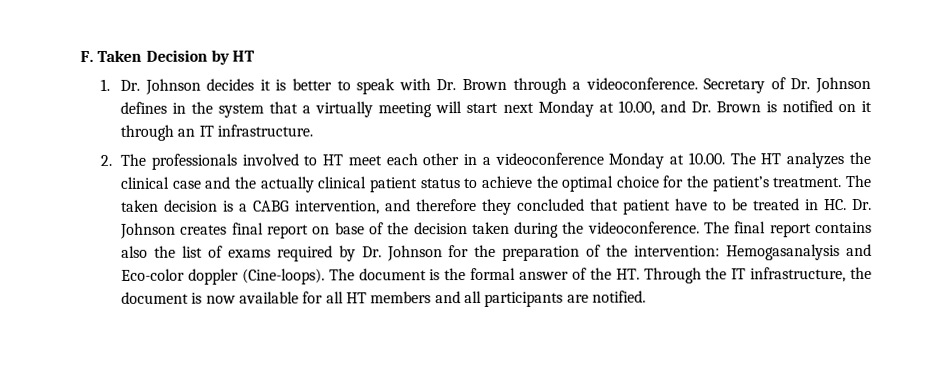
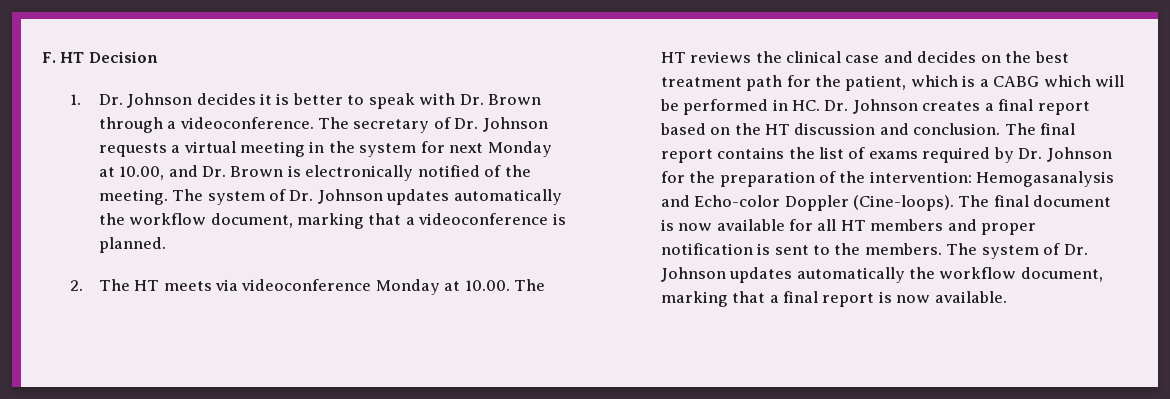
- F. Taken Decision by HT
+ F. HT Decision
- Secretary of Dr. Johnson defines in the system that a virtually meeting will start next Monday at 10.00, and Dr. Brown is notified on it through an IT infrastructure.
- 2. The professionals involved to HT meet each other in a videoconference Monday at 10.00. The HT analyzes the clinical case and the actually clinical patient status to achieve the optimal choice for the patient’s treatment. The taken decision is a CABG intervention, and therefore they concluded that patient have to be treated in HC. Dr. Johnson creates final report on base of the decision taken during the videoconference.
+ The secretary of Dr. Johnson requests a virtual meeting in the system for next Monday at 10.00, and Dr. Brown is electronically notified of the meeting. The system of Dr. Johnson updates automatically the workflow document, marking that a videoconference is planned.
+ 2. The HT meets via videoconference Monday at 10.00. The HT reviews the clinical case and decides on the best treatment path for the patient, which is a CABG which will be performed in HC. Dr. Johnson creates a final report based on the HT discussion and conclusion.
- The final report contains also the list of exams required by Dr. Johnson for the preparation of the intervention: Hemogasanalysis and Eco-color doppler (Cine-loops). The document is the formal answer of the HT. Through the IT infrastructure, the document is now available for all HT members and all participants are notified.
+ The final report contains the list of exams required by Dr. Johnson for the preparation of the intervention: Hemogasanalysis and Echo-color Doppler (Cine-loops). The final document is now available for all HT members and proper notification is sent to the members. The system of Dr. Johnson updates automatically the workflow document, marking that a final report is now available.

